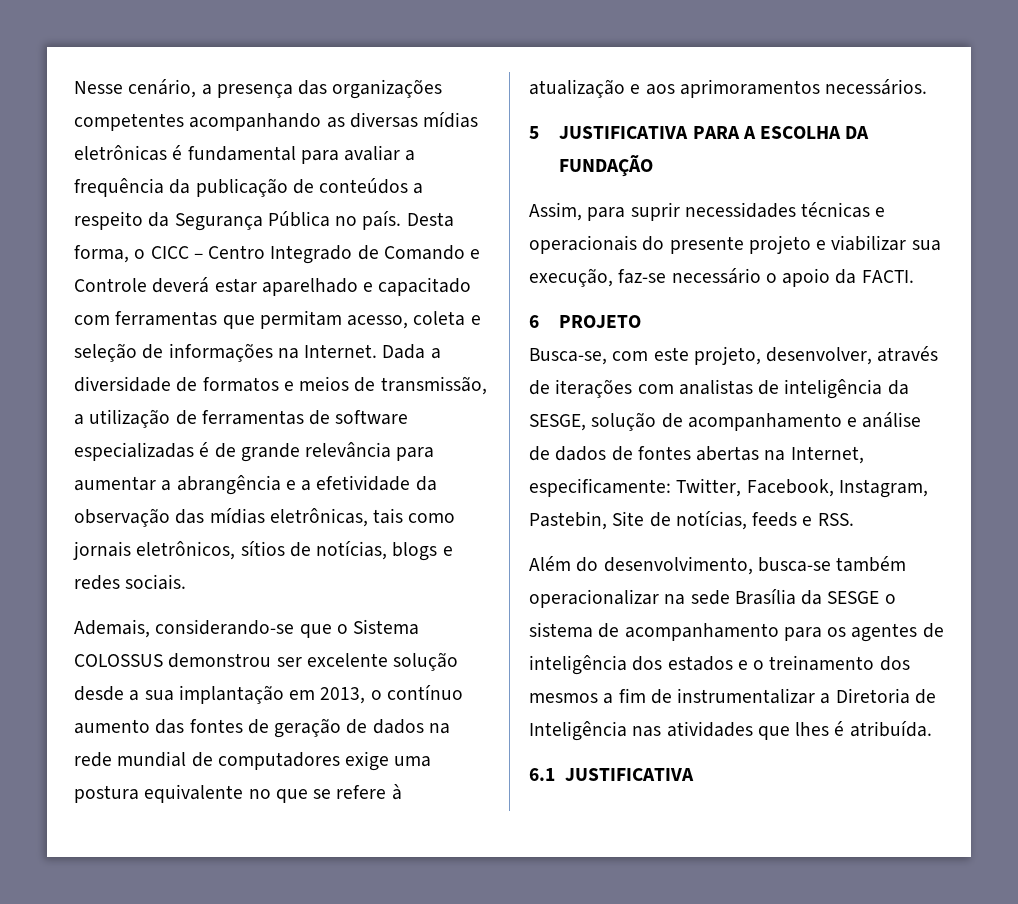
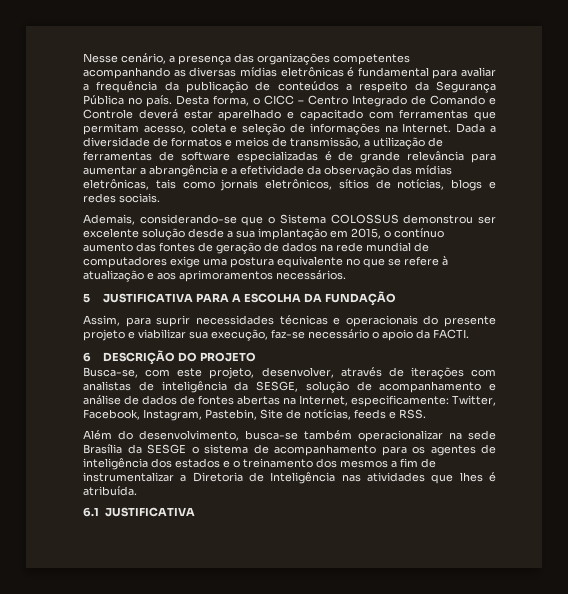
- Ademais, considerando-se que o Sistema COLOSSUS demonstrou ser excelente solução desde a sua implantação em 2013, o contínuo aumento das fontes de geração de dados na rede mundial de computadores exige uma postura equivalente no que se refere à atualização e aos aprimoramentos necessários.
+ Ademais, considerando-se que o Sistema COLOSSUS demonstrou ser excelente solução desde a sua implantação em 2015, o contínuo aumento das fontes de geração de dados na rede mundial de computadores exige uma postura equivalente no que se refere à atualização e aos aprimoramentos necessários.
- 6 PROJETO
+ 6 DESCRIÇÃO DO PROJETO

